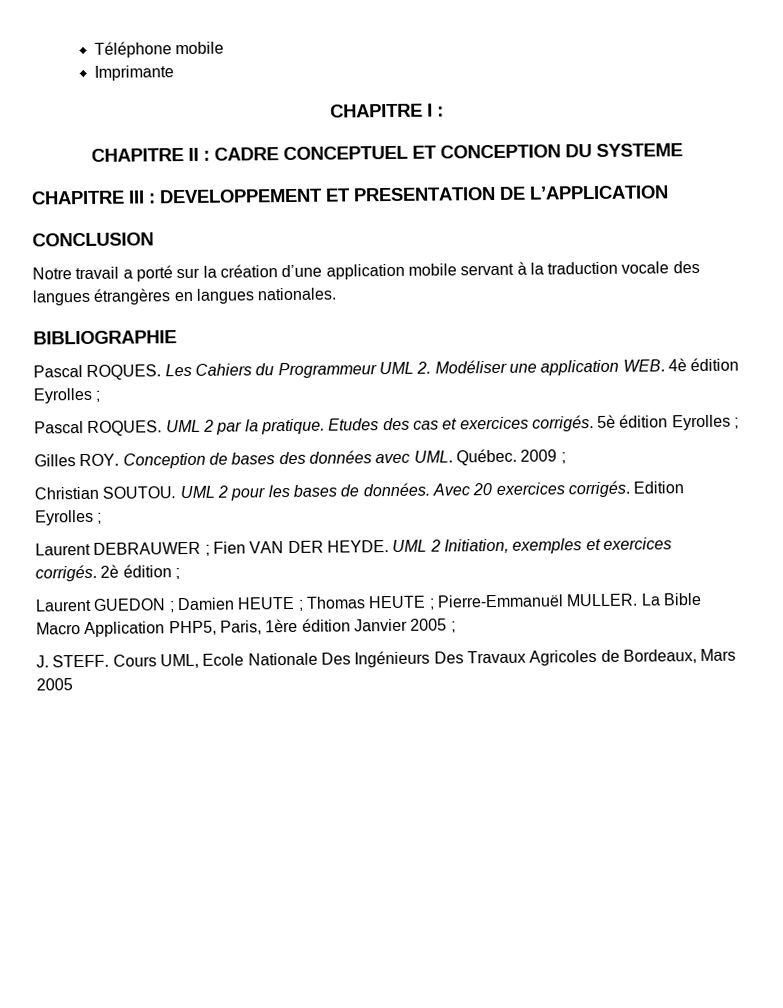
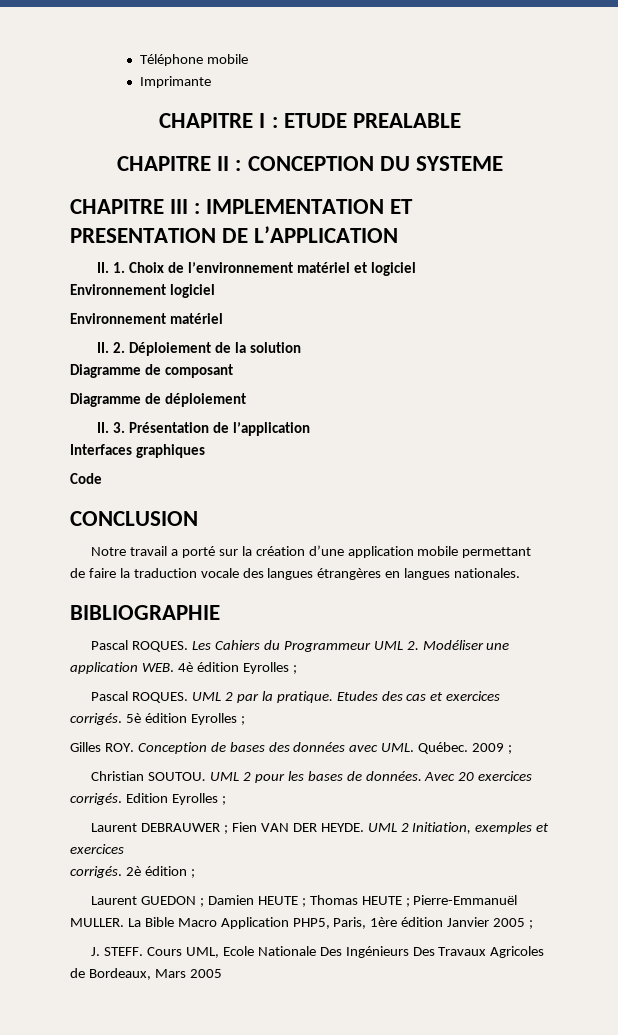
- CHAPITRE I :
+ CHAPITRE I : ETUDE PREALABLE
- CHAPITRE II : CADRE CONCEPTUEL ET CONCEPTION DU SYSTEME
+ CHAPITRE II : CONCEPTION DU SYSTEME
- CHAPITRE III : DEVELOPPEMENT ET PRESENTATION DE L’APPLICATION
+ CHAPITRE III : IMPLEMENTATION ET PRESENTATION DE L’APPLICATION
+ II. 1. Choix de l’environnement matériel et logiciel
+ Environnement logiciel
+ Environnement matériel
+ II. 2. Déploiement de la solution
+ Diagramme de composant
+ Diagramme de déploiement
+ II. 3. Présentation de l’application
+ Interfaces graphiques
+ Code
- Notre travail a porté sur la création d’une application mobile servant à la traduction vocale des langues étrangères en langues nationales.
+ Notre travail a porté sur la création d’une application mobile permettant de faire la traduction vocale des langues étrangères en langues nationales.

